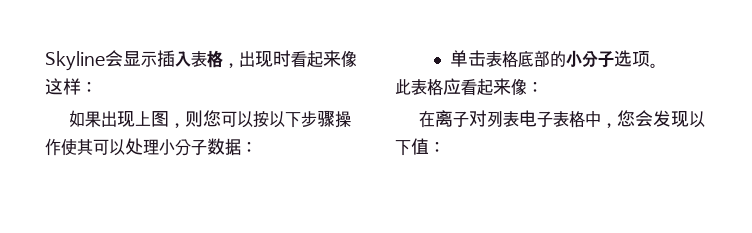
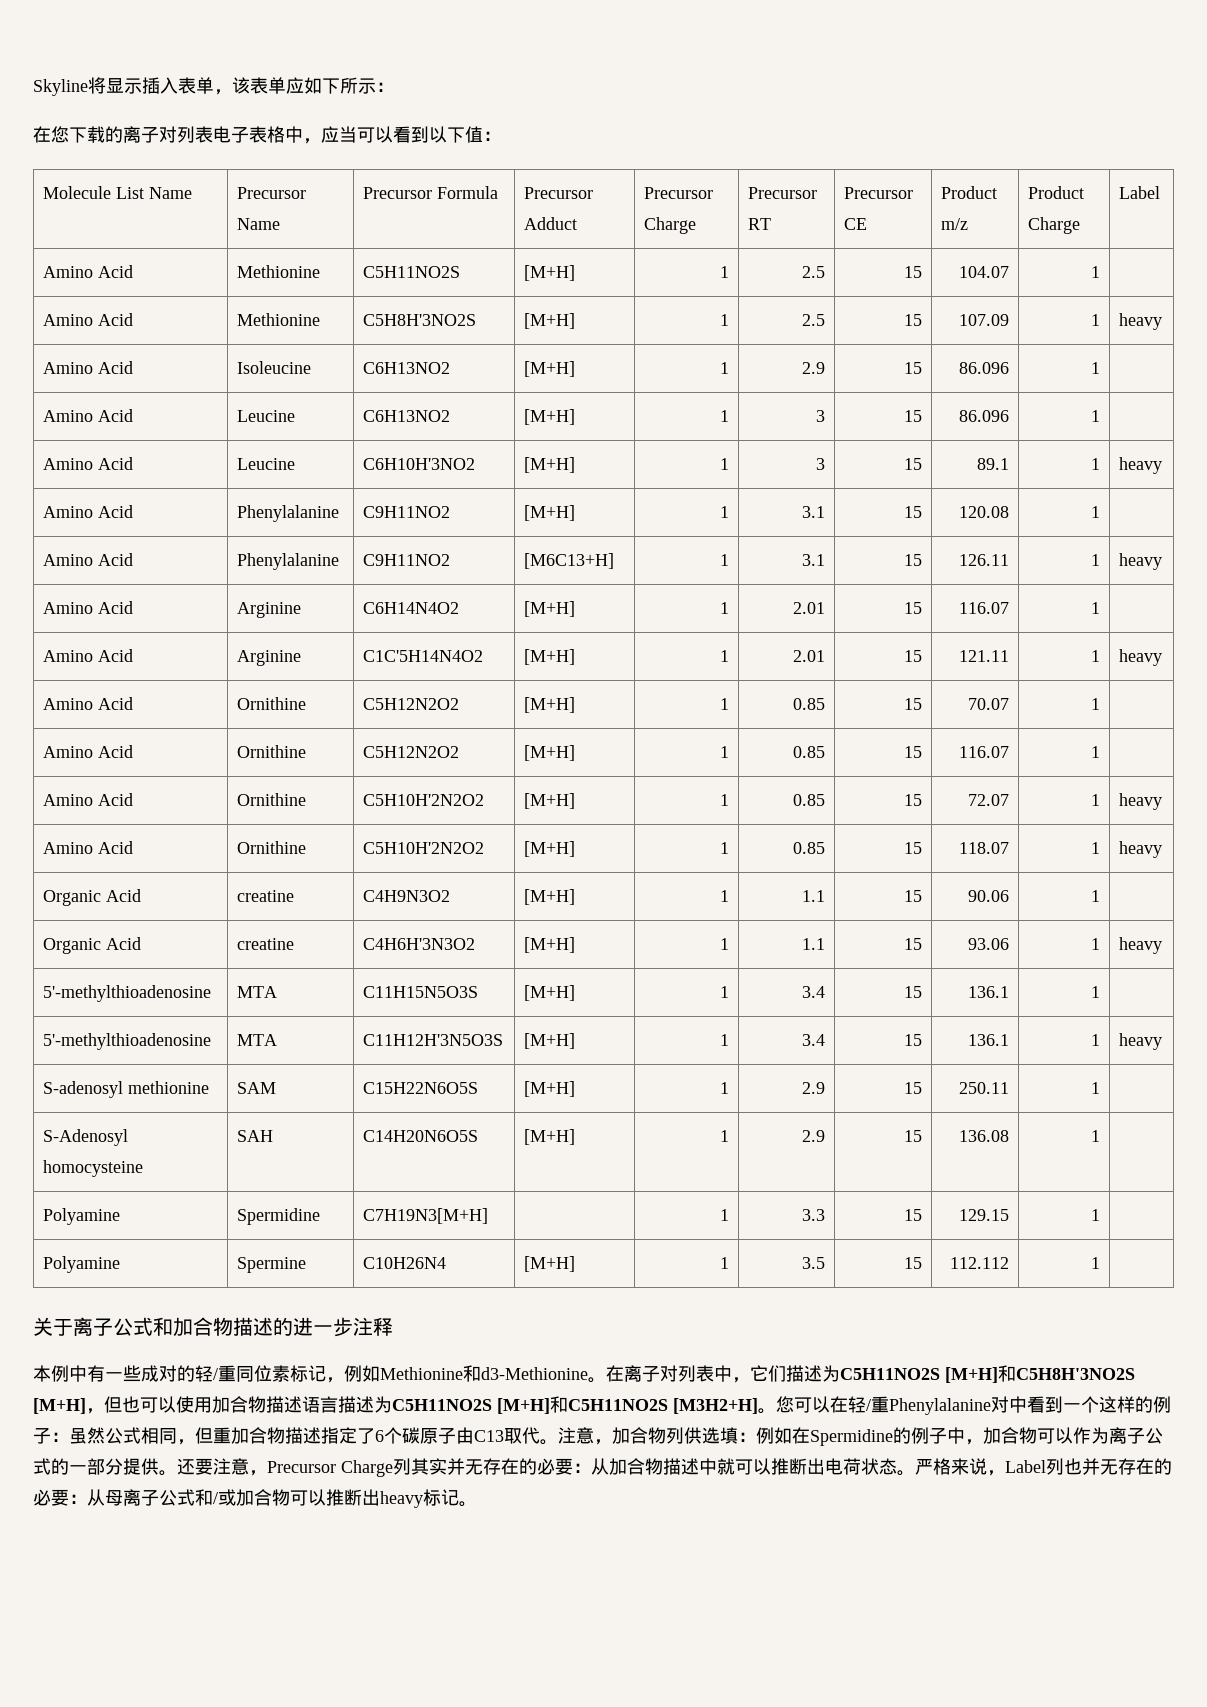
- Skyline会显示插入表格，出现时看起来像这样：
- 如果出现上图，则您可以按以下步骤操作使其可以处理小分子数据：
- 单击表格底部的小分子选项。
- 此表格应看起来像：
+ Skyline将显示插入表单，该表单应如下所示：
- 在离子对列表电子表格中，您会发现以下值：
+ 在您下载的离子对列表电子表格中，应当可以看到以下值：
+ Molecule List Name | Precursor Name | Precursor Formula | Precursor Adduct | Precursor Charge | Precursor RT | Precursor CE | Product m/z | Product Charge | Label
+ Amino Acid | Methionine | C5H11NO2S | [M+H] | 1 | 2.5 | 15 | 104.07 | 1 |
+ Amino Acid | Methionine | C5H8H'3NO2S | [M+H] | 1 | 2.5 | 15 | 107.09 | 1 | heavy
+ Amino Acid | Isoleucine | C6H13NO2 | [M+H] | 1 | 2.9 | 15 | 86.096 | 1 |
+ Amino Acid | Leucine | C6H13NO2 | [M+H] | 1 | 3 | 15 | 86.096 | 1 |
+ Amino Acid | Leucine | C6H10H'3NO2 | [M+H] | 1 | 3 | 15 | 89.1 | 1 | heavy
+ Amino Acid | Phenylalanine | C9H11NO2 | [M+H] | 1 | 3.1 | 15 | 120.08 | 1 |
+ Amino Acid | Phenylalanine | C9H11NO2 | [M6C13+H] | 1 | 3.1 | 15 | 126.11 | 1 | heavy
+ Amino Acid | Arginine | C6H14N4O2 | [M+H] | 1 | 2.01 | 15 | 116.07 | 1 |
+ Amino Acid | Arginine | C1C'5H14N4O2 | [M+H] | 1 | 2.01 | 15 | 121.11 | 1 | heavy
+ Amino Acid | Ornithine | C5H12N2O2 | [M+H] | 1 | 0.85 | 15 | 70.07 | 1 |
+ Amino Acid | Ornithine | C5H12N2O2 | [M+H] | 1 | 0.85 | 15 | 116.07 | 1 |
+ Amino Acid | Ornithine | C5H10H'2N2O2 | [M+H] | 1 | 0.85 | 15 | 72.07 | 1 | heavy
+ Amino Acid | Ornithine | C5H10H'2N2O2 | [M+H] | 1 | 0.85 | 15 | 118.07 | 1 | heavy
+ Organic Acid | creatine | C4H9N3O2 | [M+H] | 1 | 1.1 | 15 | 90.06 | 1 |
+ Organic Acid | creatine | C4H6H'3N3O2 | [M+H] | 1 | 1.1 | 15 | 93.06 | 1 | heavy
+ 5'-methylthioadenosine | MTA | C11H15N5O3S | [M+H] | 1 | 3.4 | 15 | 136.1 | 1 |
+ 5'-methylthioadenosine | MTA | C11H12H'3N5O3S | [M+H] | 1 | 3.4 | 15 | 136.1 | 1 | heavy
+ S-adenosyl methionine | SAM | C15H22N6O5S | [M+H] | 1 | 2.9 | 15 | 250.11 | 1 |
+ S-Adenosyl homocysteine | SAH | C14H20N6O5S | [M+H] | 1 | 2.9 | 15 | 136.08 | 1 |
+ Polyamine | Spermidine | C7H19N3[M+H] | | 1 | 3.3 | 15 | 129.15 | 1 |
+ Polyamine | Spermine | C10H26N4 | [M+H] | 1 | 3.5 | 15 | 112.112 | 1 |
+ 关于离子公式和加合物描述的进一步注释
+ 本例中有一些成对的轻/重同位素标记，例如Methionine和d3-Methionine。在离子对列表中，它们描述为C5H11NO2S [M+H]和C5H8H'3NO2S [M+H]，但也可以使用加合物描述语言描述为C5H11NO2S [M+H]和C5H11NO2S [M3H2+H]。您可以在轻/重Phenylalanine对中看到一个这样的例子：虽然公式相同，但重加合物描述指定了6个碳原子由C13取代。注意，加合物列供选填：例如在Spermidine的例子中，加合物可以作为离子公式的一部分提供。还要注意，Precursor Charge列其实并无存在的必要：从加合物描述中就可以推断出电荷状态。严格来说，Label列也并无存在的必要：从母离子公式和/或加合物可以推断出heavy标记。

